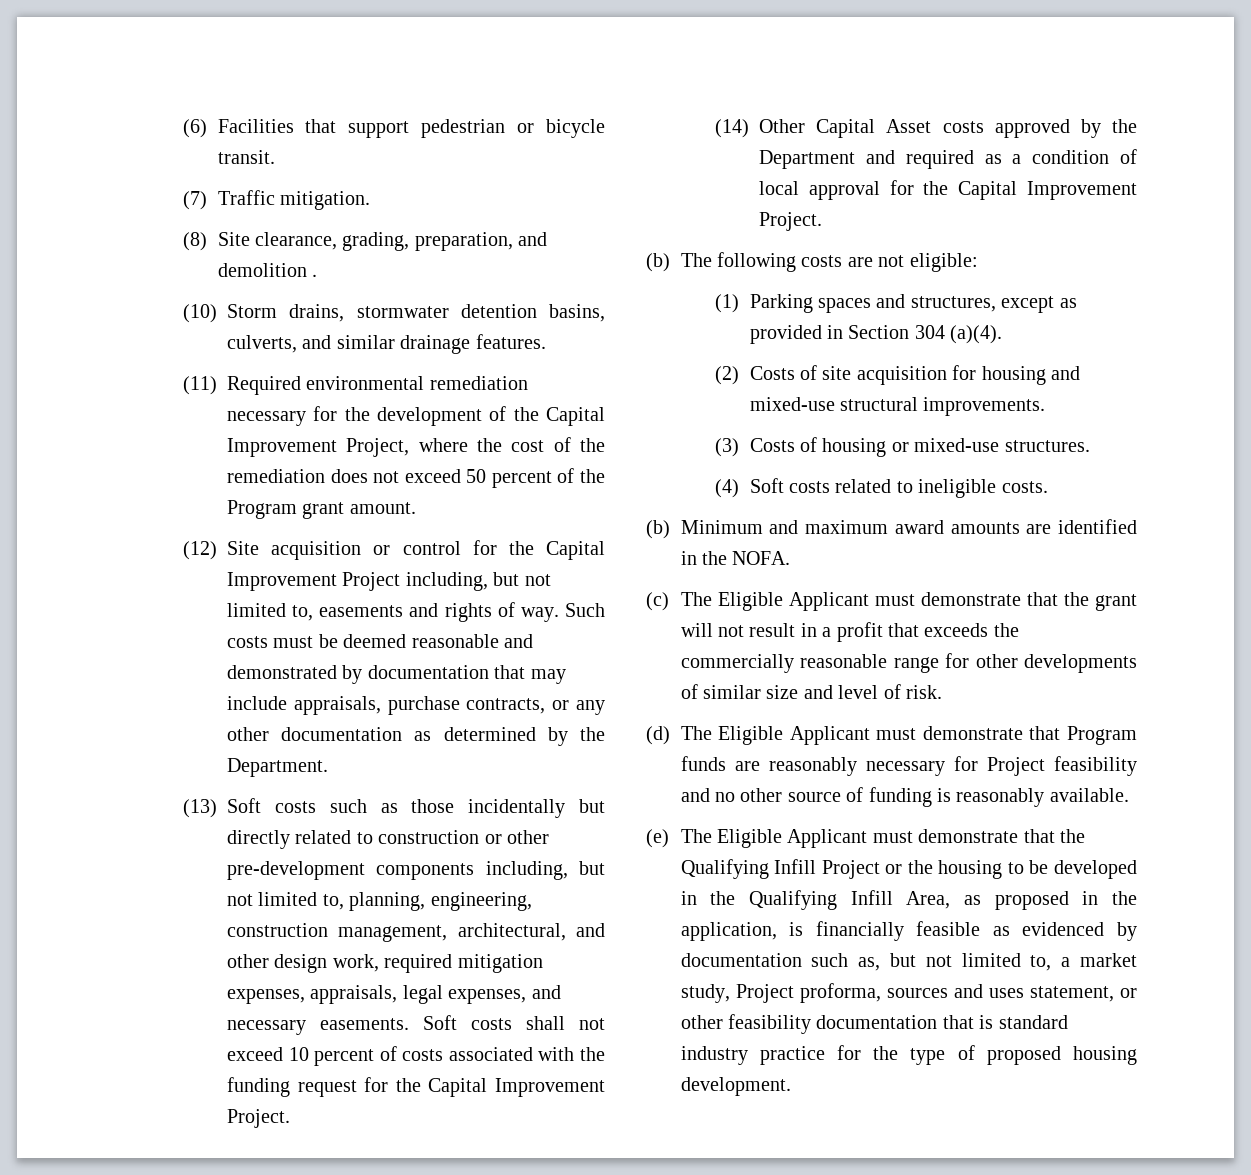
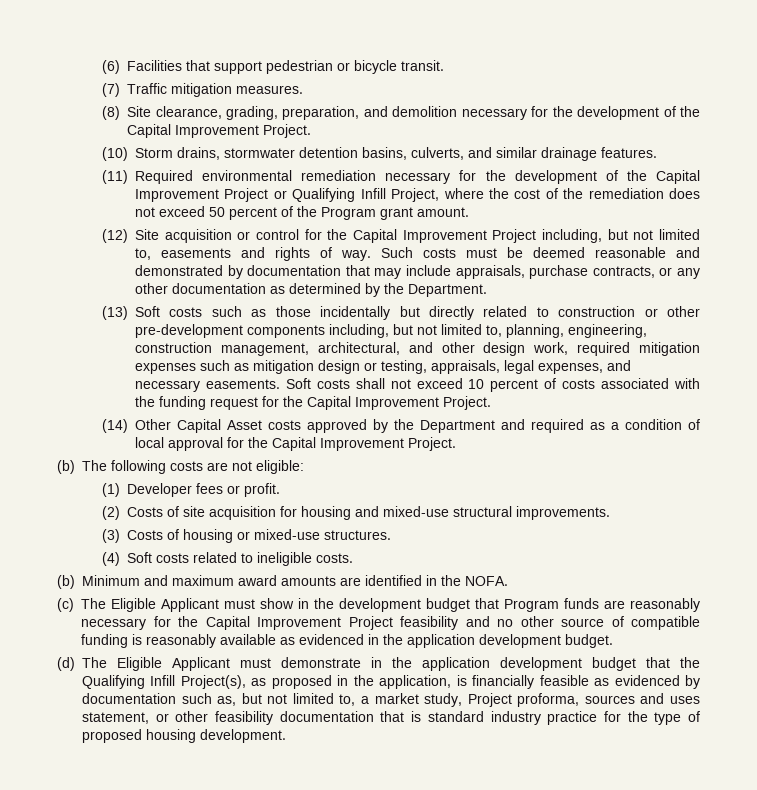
- (7) Traffic mitigation.
+ (7) Traffic mitigation measures.
- (8) Site clearance, grading, preparation, and demolition .
+ (8) Site clearance, grading, preparation, and demolition necessary for the development of the Capital Improvement Project.
- (11) Required environmental remediation necessary for the development of the Capital Improvement Project, where the cost of the remediation does not exceed 50 percent of the Program grant amount.
+ (11) Required environmental remediation necessary for the development of the Capital Improvement Project or Qualifying Infill Project, where the cost of the remediation does not exceed 50 percent of the Program grant amount.
- (13) Soft costs such as those incidentally but directly related to construction or other pre-development components including, but not limited to, planning, engineering, construction management, architectural, and other design work, required mitigation expenses, appraisals, legal expenses, and necessary easements.
+ (13) Soft costs such as those incidentally but directly related to construction or other pre-development components including, but not limited to, planning, engineering, construction management, architectural, and other design work, required mitigation expenses such as mitigation design or testing, appraisals, legal expenses, and necessary easements.
- (1) Parking spaces and structures, except as provided in Section 304 (a)(4).
+ (1) Developer fees or profit.
- (c) The Eligible Applicant must demonstrate that the grant will not result in a profit that exceeds the commercially reasonable range for other developments of similar size and level of risk.
+ (c) The Eligible Applicant must show in the development budget that Program funds are reasonably necessary for the Capital Improvement Project feasibility and no other source of compatible funding is reasonably available as evidenced in the application development budget.
- (d) The Eligible Applicant must demonstrate that Program funds are reasonably necessary for Project feasibility and no other source of funding is reasonably available.
- (e) The Eligible Applicant must demonstrate that the Qualifying Infill Project or the housing to be developed in the Qualifying Infill Area, as proposed in the application, is financially feasible as evidenced by documentation such as, but not limited to, a market study, Project proforma, sources and uses statement, or other feasibility documentation that is standard industry practice for the type of proposed housing development.
+ (d) The Eligible Applicant must demonstrate in the application development budget that the Qualifying Infill Project(s), as proposed in the application, is financially feasible as evidenced by documentation such as, but not limited to, a market study, Project proforma, sources and uses statement, or other feasibility documentation that is standard industry practice for the type of proposed housing development.

